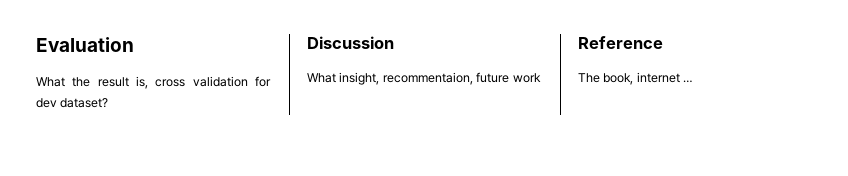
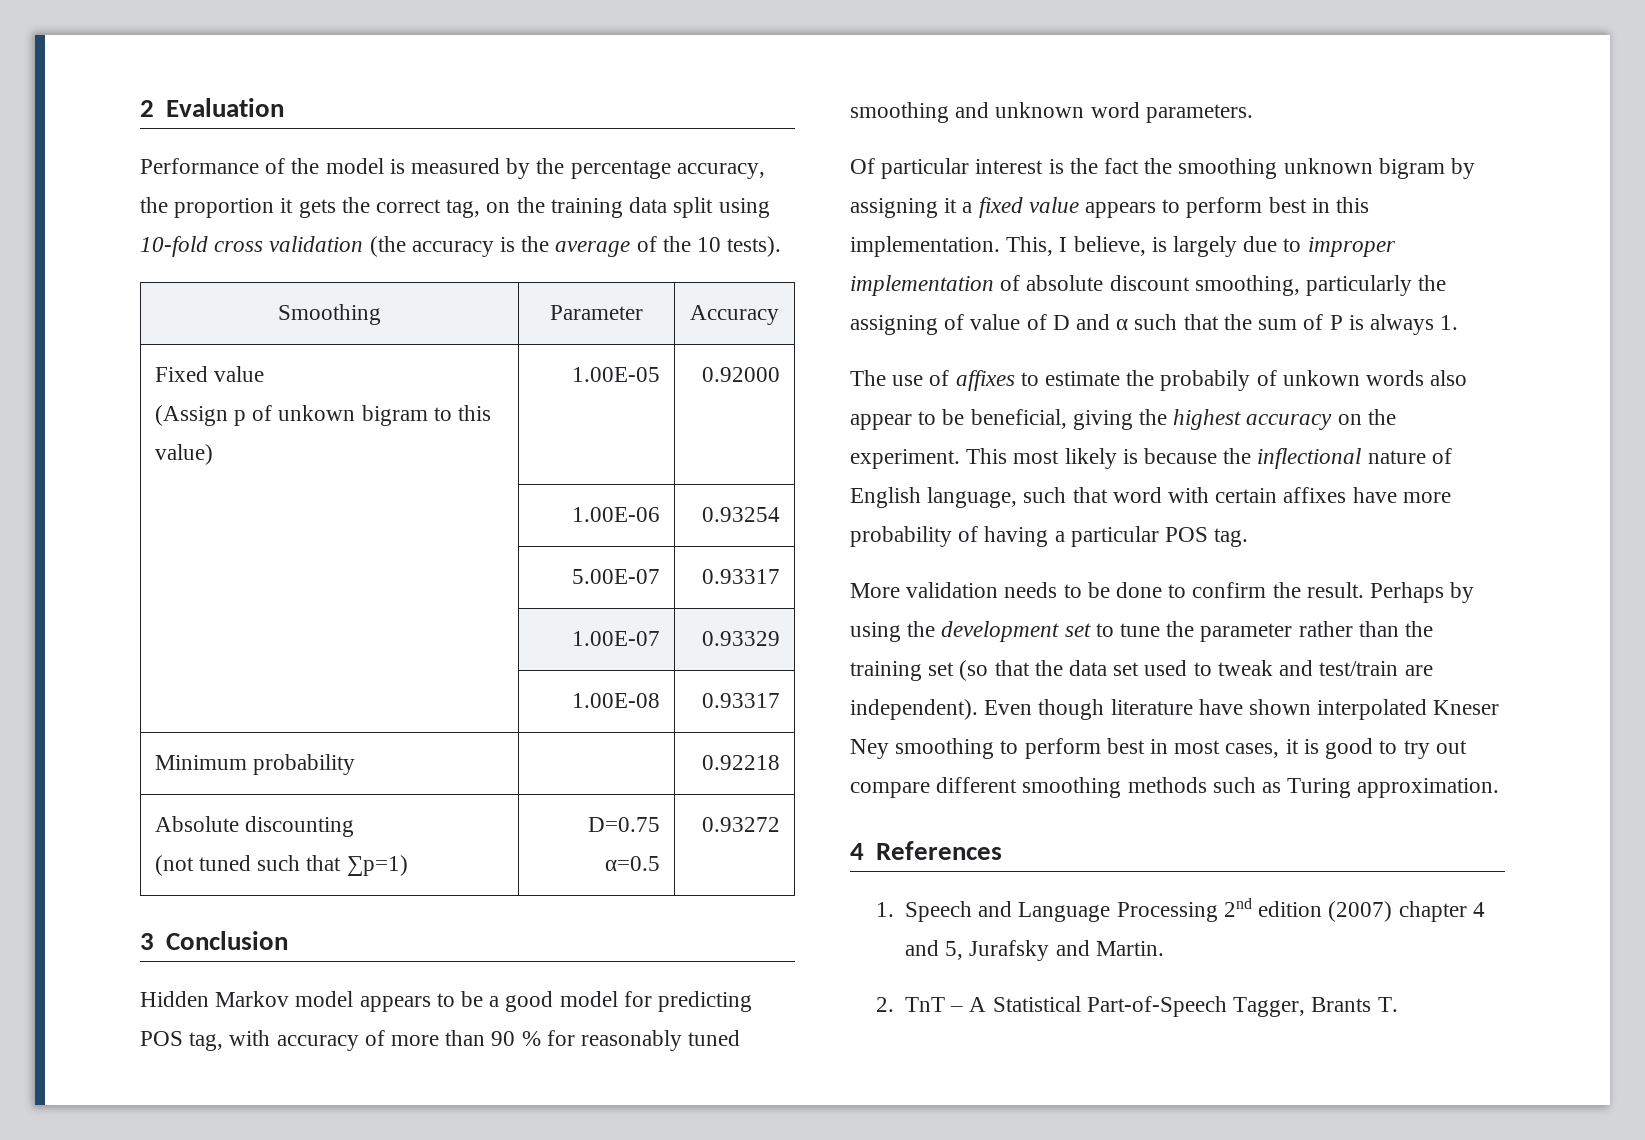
- Evaluation
+ 2 Evaluation
- What the result is, cross validation for dev dataset?
- Discussion
- What insight, recommentaion, future work
- Reference
- The book, internet …
+ Performance of the model is measured by the percentage accuracy, the proportion it gets the correct tag, on the training data split using 10-fold cross validation (the accuracy is the average of the 10 tests).
+ Smoothing | Parameter | Accuracy
+ Fixed value
+ (Assign p of unkown bigram to this value) | 1.00E-05 | 0.92000
+ | 1.00E-06 | 0.93254
+ | 5.00E-07 | 0.93317
+ | 1.00E-07 | 0.93329
+ | 1.00E-08 | 0.93317
+ Minimum probability | | 0.92218
+ Absolute discounting
+ (not tuned such that ∑p=1) | D=0.75 α=0.5 | 0.93272
+ 3 Conclusion
+ Hidden Markov model appears to be a good model for predicting POS tag, with accuracy of more than 90 % for reasonably tuned smoothing and unknown word parameters.
+ Of particular interest is the fact the smoothing unknown bigram by assigning it a fixed value appears to perform best in this implementation. This, I believe, is largely due to improper implementation of absolute discount smoothing, particularly the assigning of value of D and α such that the sum of P is always 1.
+ The use of affixes to estimate the probabily of unkown words also appear to be beneficial, giving the highest accuracy on the experiment. This most likely is because the inflectional nature of English language, such that word with certain affixes have more probability of having a particular POS tag.
+ More validation needs to be done to confirm the result. Perhaps by using the development set to tune the parameter rather than the training set (so that the data set used to tweak and test/train are independent). Even though literature have shown interpolated Kneser Ney smoothing to perform best in most cases, it is good to try out compare different smoothing methods such as Turing approximation.
+ 4 References
+ 1. Speech and Language Processing 2nd edition (2007) chapter 4 and 5, Jurafsky and Martin.
+ 2. TnT – A Statistical Part-of-Speech Tagger, Brants T.

